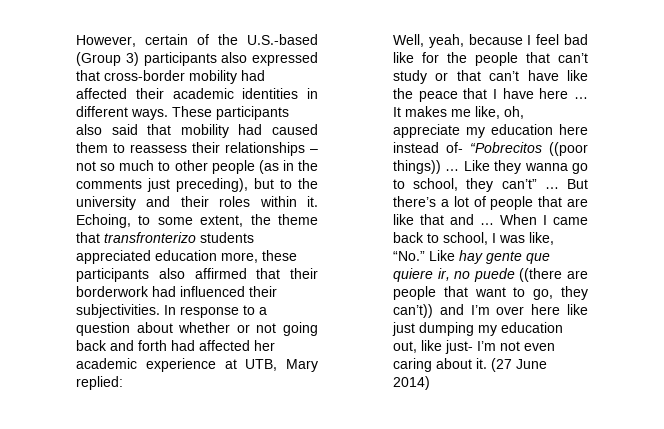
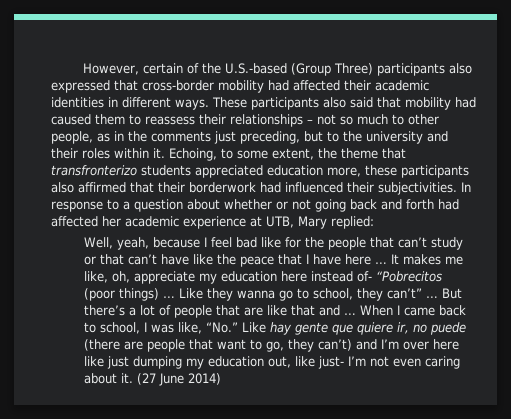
- However, certain of the U.S.-based (Group 3) participants also expressed that cross-border mobility had affected their academic identities in different ways.
+ However, certain of the U.S.-based (Group Three) participants also expressed that cross-border mobility had affected their academic identities in different ways.
- These participants also said that mobility had caused them to reassess their relationships – not so much to other people (as in the comments just preceding), but to the university and their roles within it.
+ These participants also said that mobility had caused them to reassess their relationships – not so much to other people, as in the comments just preceding, but to the university and their roles within it.
- It makes me like, oh, appreciate my education here instead of- “Pobrecitos ((poor things)) …
+ It makes me like, oh, appreciate my education here instead of- “Pobrecitos (poor things) …
- When I came back to school, I was like, “No.” Like hay gente que quiere ir, no puede ((there are people that want to go, they can’t)) and I’m over here like just dumping my education out, like just- I’m not even caring about it.
+ When I came back to school, I was like, “No.” Like hay gente que quiere ir, no puede (there are people that want to go, they can’t) and I’m over here like just dumping my education out, like just- I’m not even caring about it.

